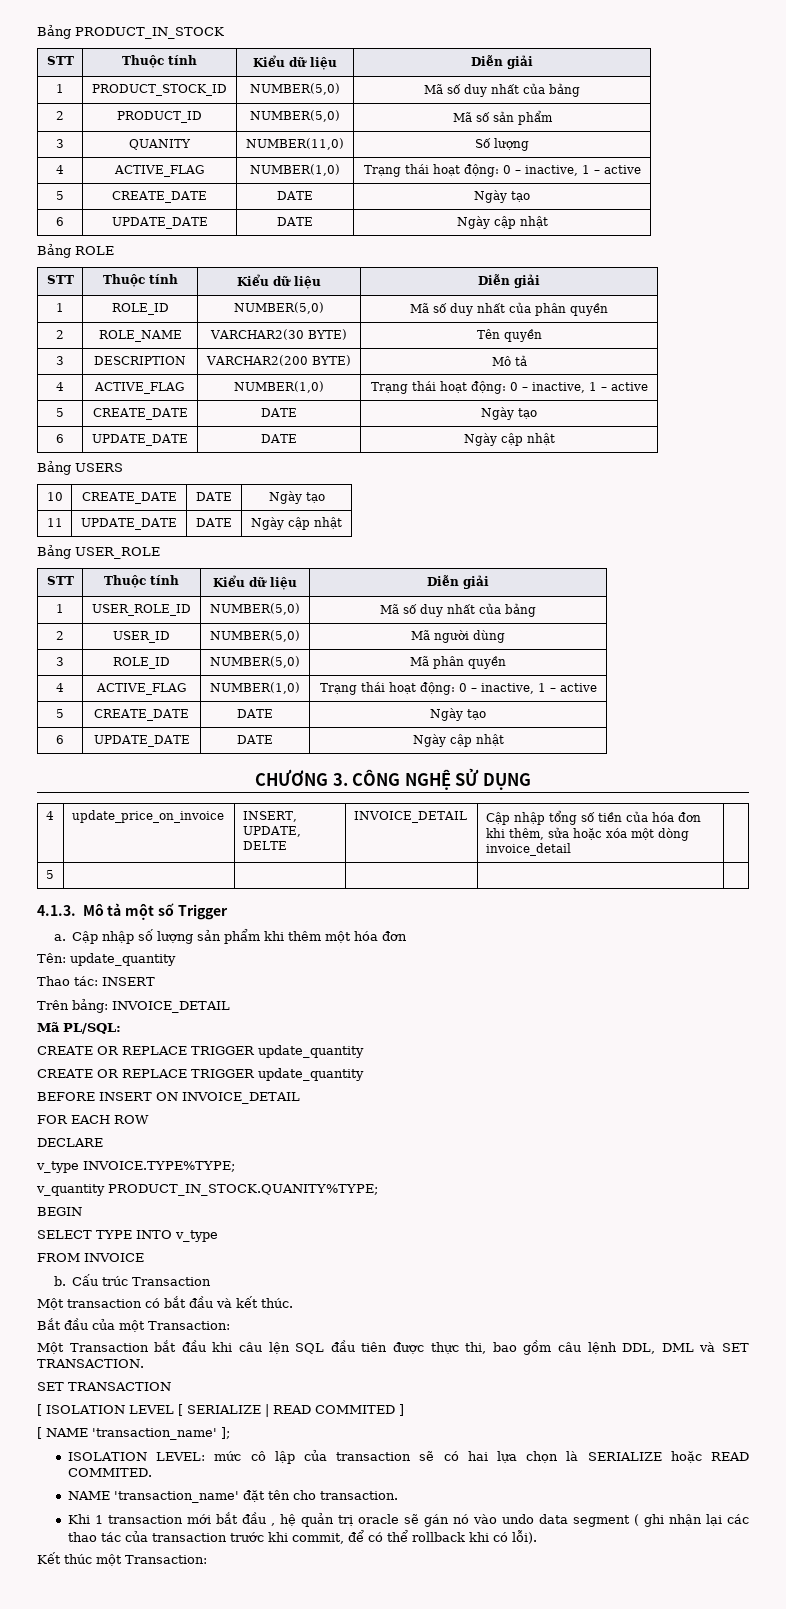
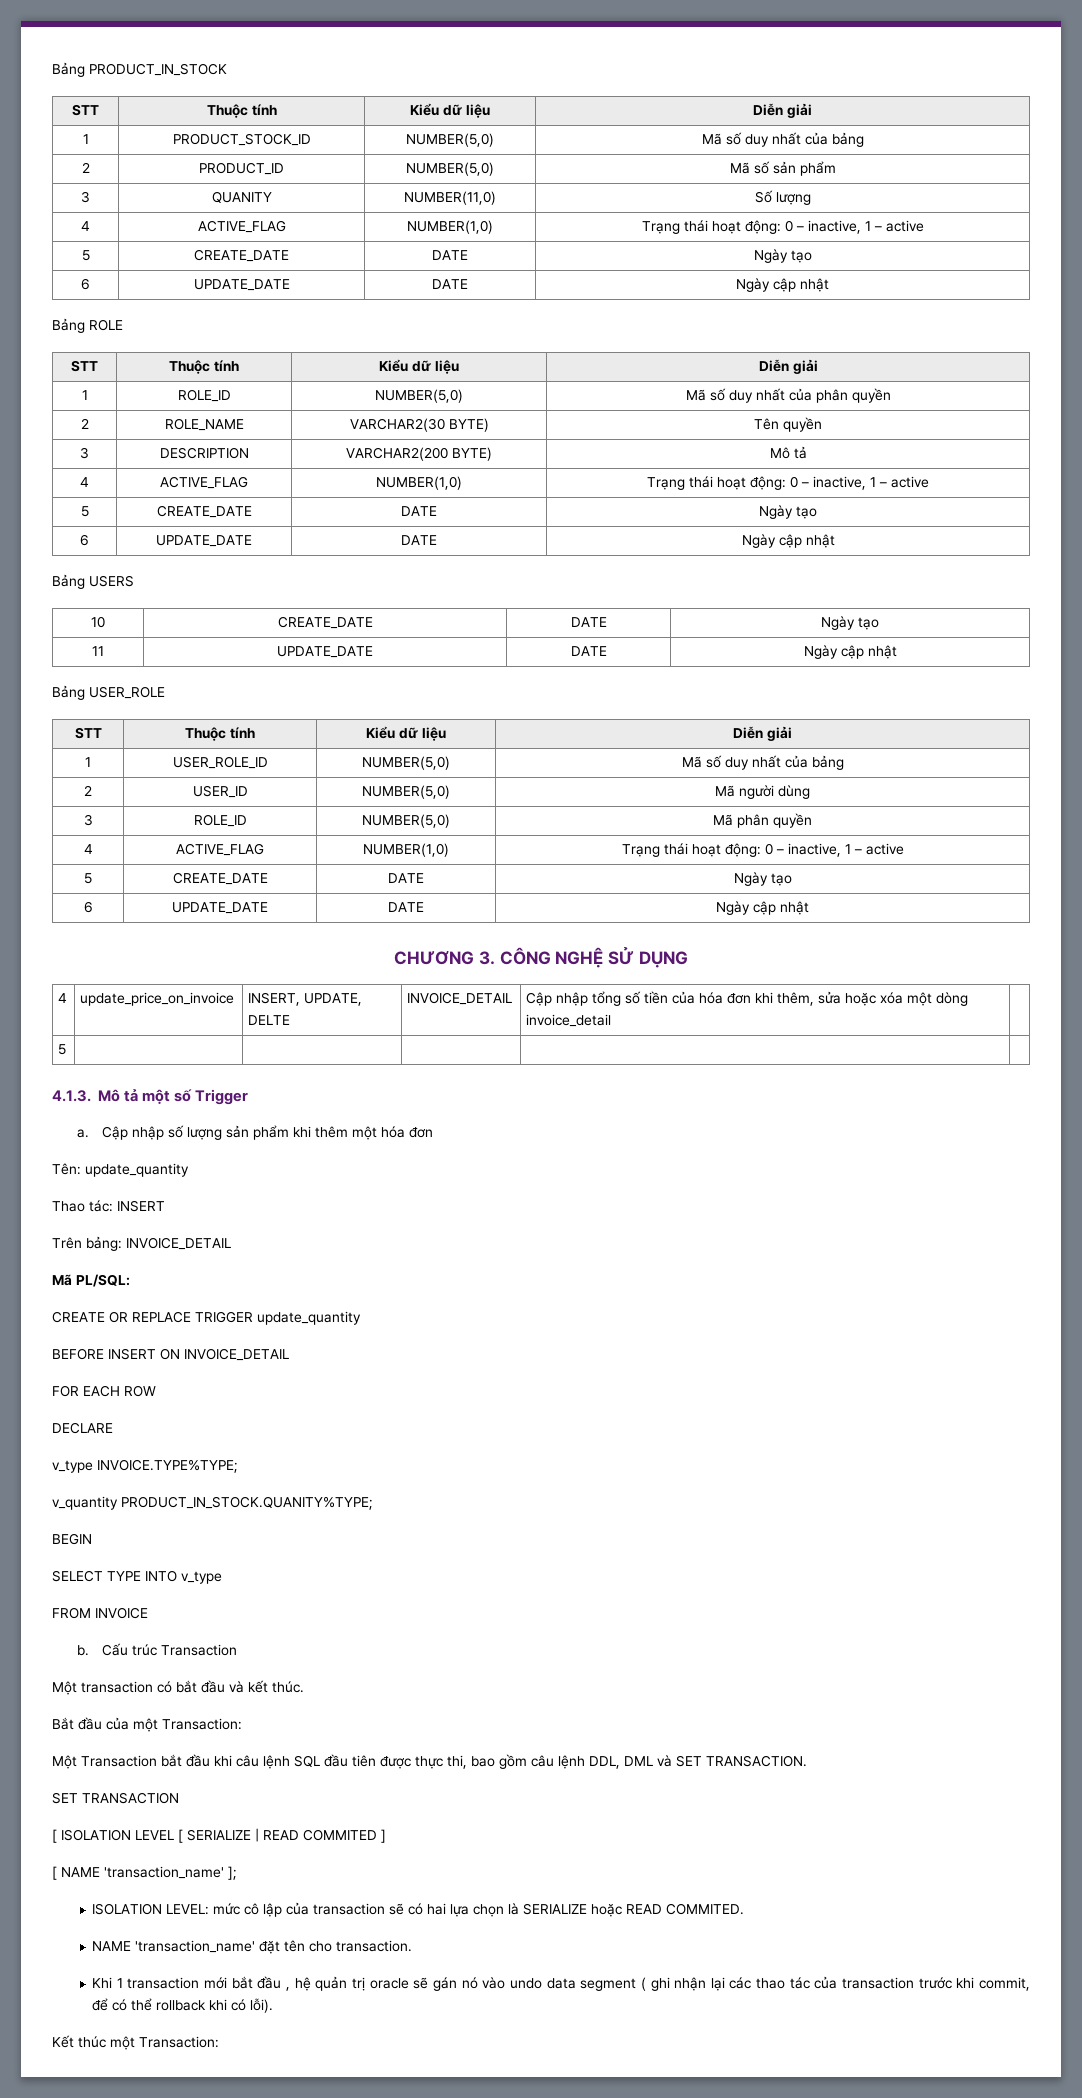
  Mã PL/SQL:
- CREATE OR REPLACE TRIGGER update_quantity
- Một Transaction bắt đầu khi câu lện SQL đầu tiên được thực thi, bao gồm câu lệnh DDL, DML và SET TRANSACTION.
+ Một Transaction bắt đầu khi câu lệnh SQL đầu tiên được thực thi, bao gồm câu lệnh DDL, DML và SET TRANSACTION.

